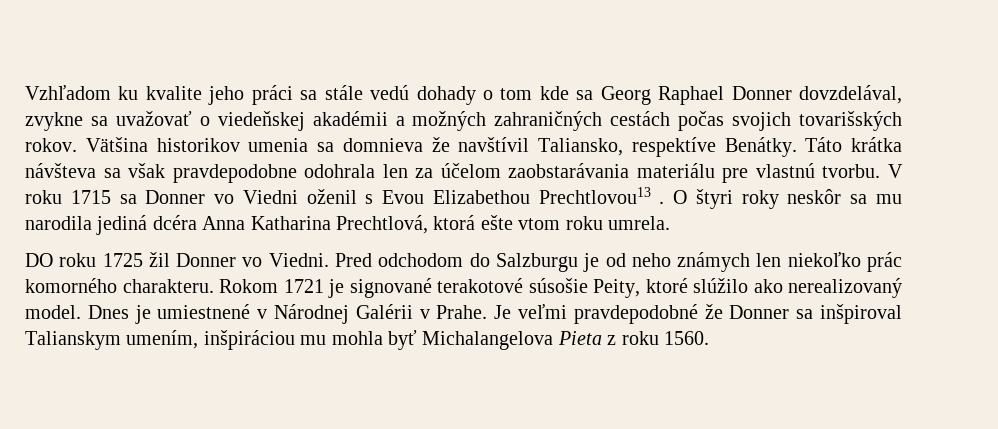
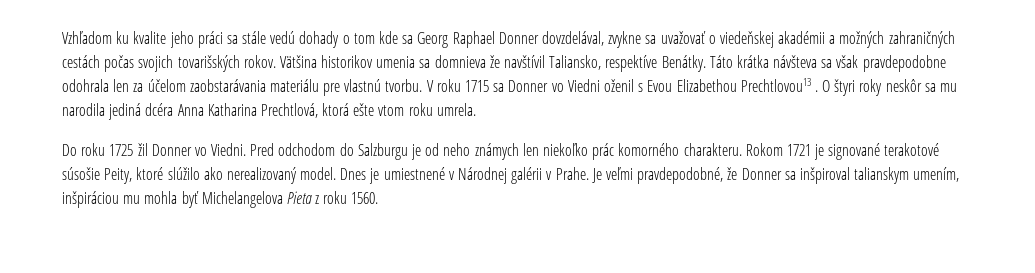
- DO roku 1725 žil Donner vo Viedni.
+ Do roku 1725 žil Donner vo Viedni.
- Dnes je umiestnené v Národnej Galérii v Prahe.
+ Dnes je umiestnené v Národnej galérii v Prahe.
- Je veľmi pravdepodobné že Donner sa inšpiroval Talianskym umením, inšpiráciou mu mohla byť Michalangelova Pieta z roku 1560.
+ Je veľmi pravdepodobné, že Donner sa inšpiroval talianskym umením, inšpiráciou mu mohla byť Michelangelova Pieta z roku 1560.

